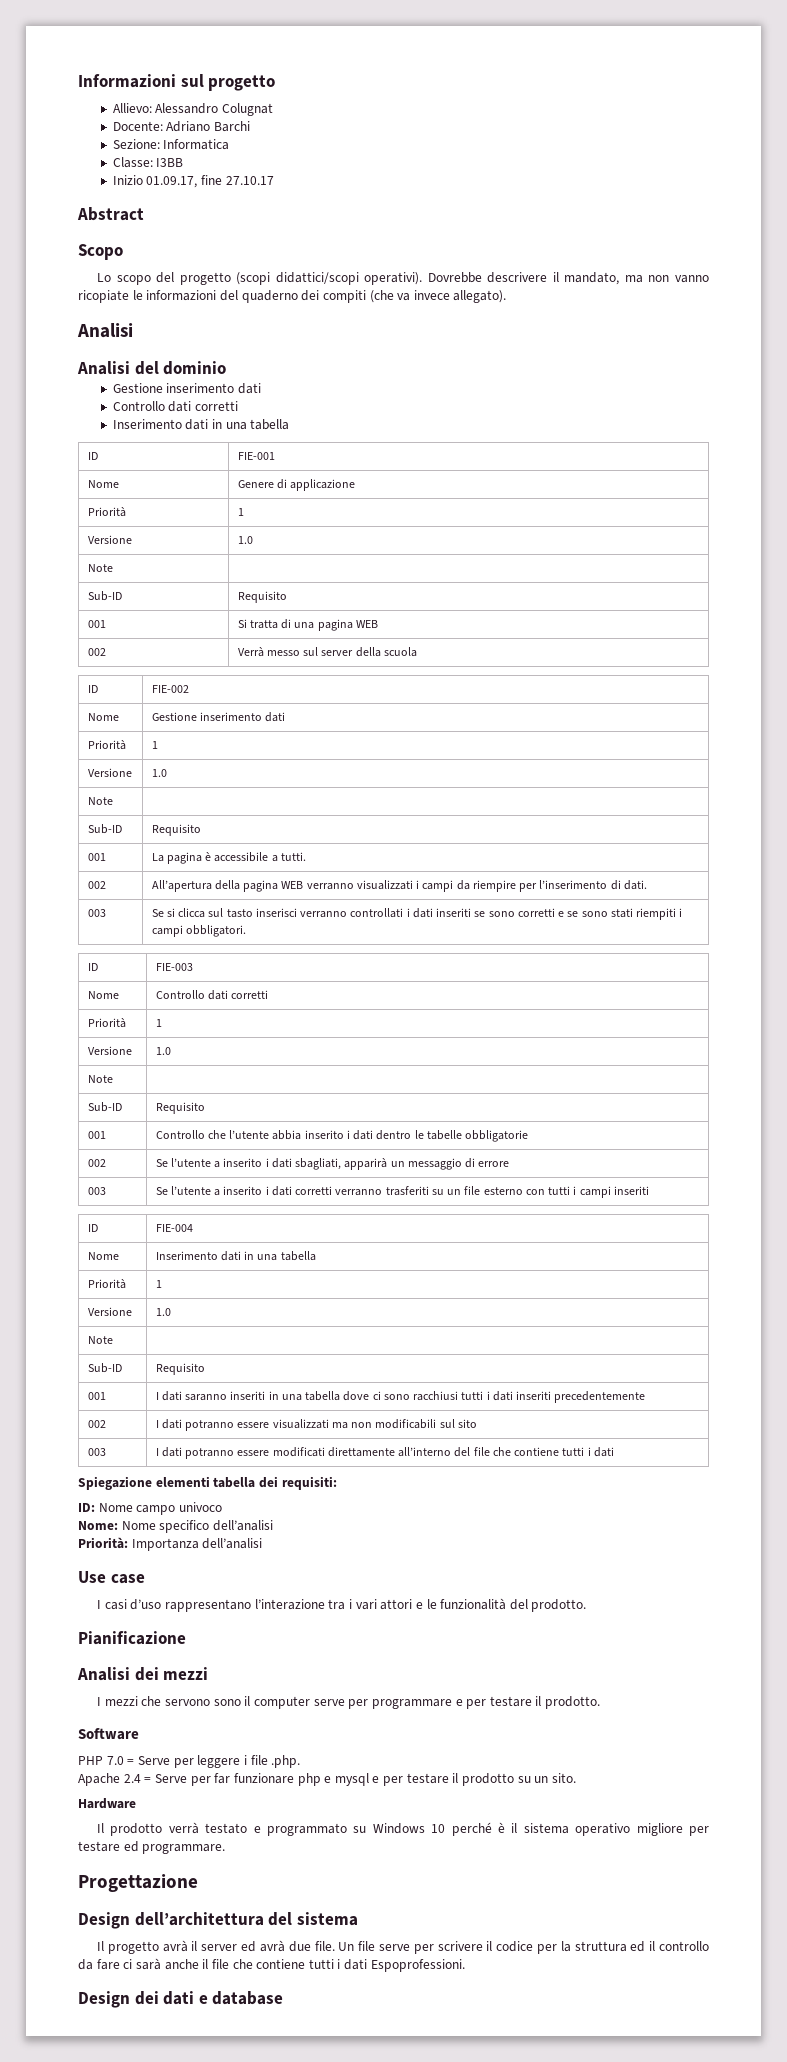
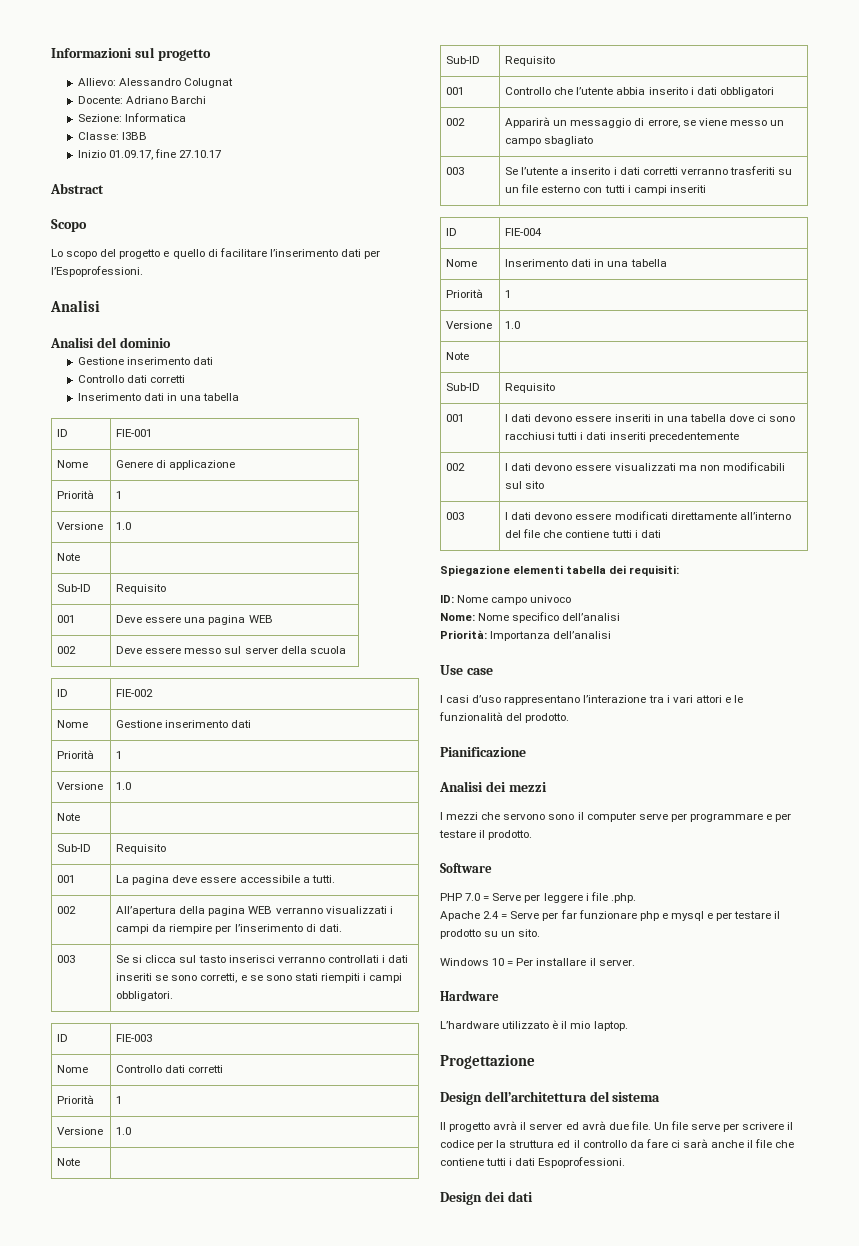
- Lo scopo del progetto (scopi didattici/scopi operativi). Dovrebbe descrivere il mandato, ma non vanno ricopiate le informazioni del quaderno dei compiti (che va invece allegato).
+ Lo scopo del progetto e quello di facilitare l’inserimento dati per l’Espoprofessioni.
- 001 | Si tratta di una pagina WEB
+ 001 | Deve essere una pagina WEB
- 002 | Verrà messo sul server della scuola
+ 002 | Deve essere messo sul server della scuola
- 001 | La pagina è accessibile a tutti.
+ 001 | La pagina deve essere accessibile a tutti.
- 003 | Se si clicca sul tasto inserisci verranno controllati i dati inseriti se sono corretti e se sono stati riempiti i campi obbligatori.
+ 003 | Se si clicca sul tasto inserisci verranno controllati i dati inseriti se sono corretti, e se sono stati riempiti i campi obbligatori.
- 001 | Controllo che l’utente abbia inserito i dati dentro le tabelle obbligatorie
- 002 | Se l’utente a inserito i dati sbagliati, apparirà un messaggio di errore
+ 001 | Controllo che l’utente abbia inserito i dati obbligatori
+ 002 | Apparirà un messaggio di errore, se viene messo un campo sbagliato
- 001 | I dati saranno inseriti in una tabella dove ci sono racchiusi tutti i dati inseriti precedentemente
+ 001 | I dati devono essere inseriti in una tabella dove ci sono racchiusi tutti i dati inseriti precedentemente
- 002 | I dati potranno essere visualizzati ma non modificabili sul sito
+ 002 | I dati devono essere visualizzati ma non modificabili sul sito
- 003 | I dati potranno essere modificati direttamente all’interno del file che contiene tutti i dati
+ 003 | I dati devono essere modificati direttamente all’interno del file che contiene tutti i dati
+ Windows 10 = Per installare il server.
  Hardware
- Il prodotto verrà testato e programmato su Windows 10 perché è il sistema operativo migliore per testare ed programmare.
+ L’hardware utilizzato è il mio laptop.
- Design dei dati e database
+ Design dei dati

